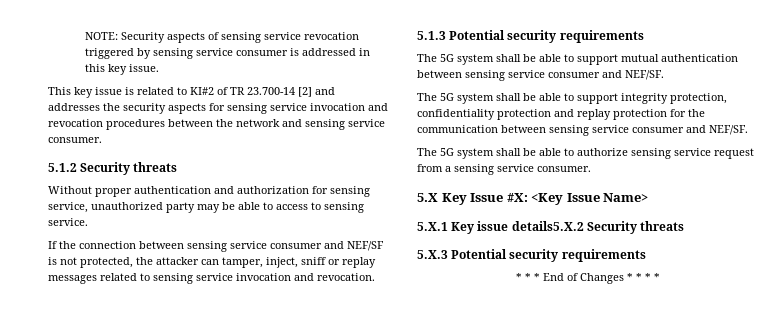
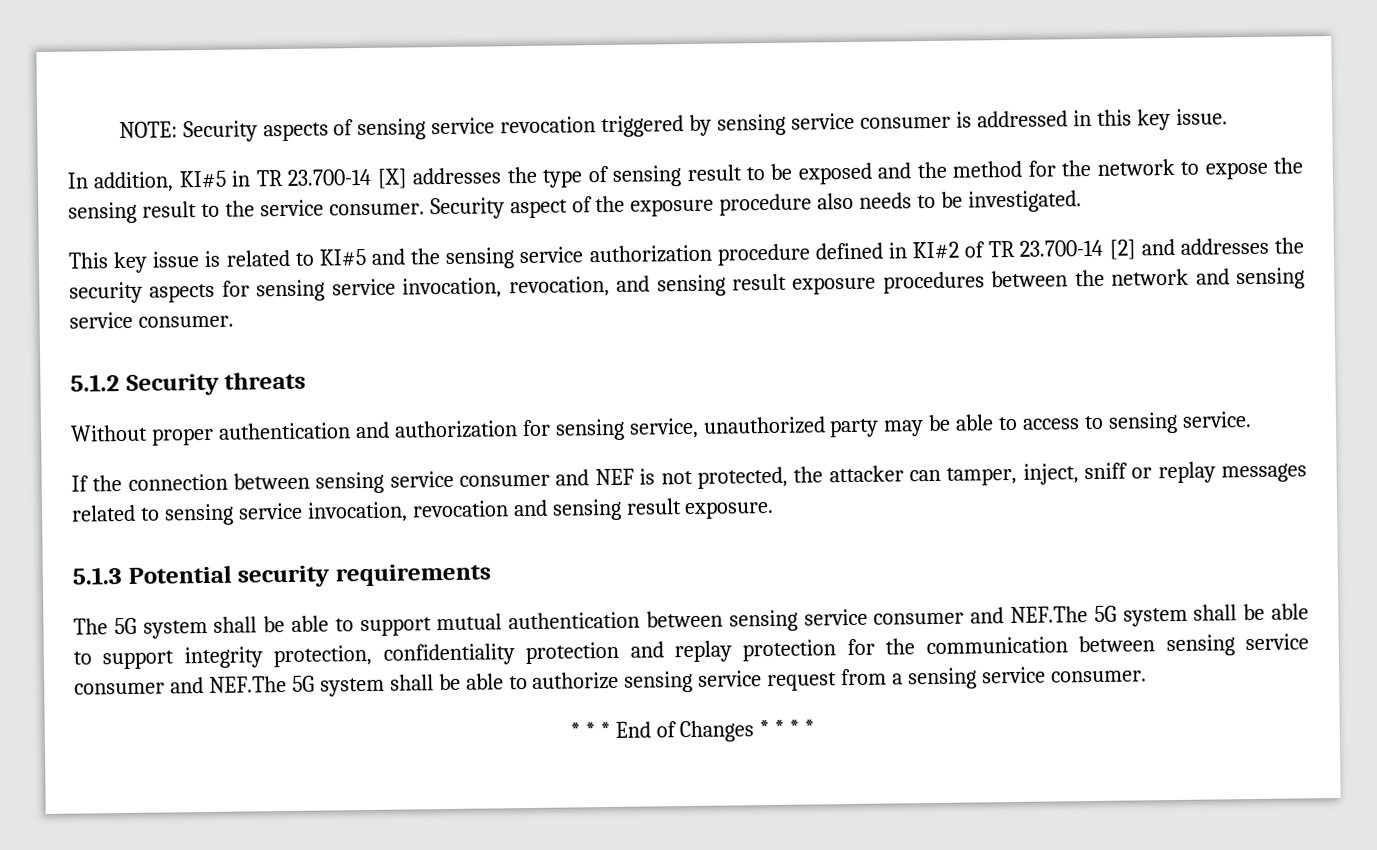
+ In addition, KI#5 in TR 23.700-14 [X] addresses the type of sensing result to be exposed and the method for the network to expose the sensing result to the service consumer. Security aspect of the exposure procedure also needs to be investigated.
- This key issue is related to KI#2 of TR 23.700-14 [2] and addresses the security aspects for sensing service invocation and revocation procedures between the network and sensing service consumer.
+ This key issue is related to KI#5 and the sensing service authorization procedure defined in KI#2 of TR 23.700-14 [2] and addresses the security aspects for sensing service invocation, revocation, and sensing result exposure procedures between the network and sensing service consumer.
- If the connection between sensing service consumer and NEF/SF is not protected, the attacker can tamper, inject, sniff or replay messages related to sensing service invocation and revocation.
+ If the connection between sensing service consumer and NEF is not protected, the attacker can tamper, inject, sniff or replay messages related to sensing service invocation, revocation and sensing result exposure.
- The 5G system shall be able to support mutual authentication between sensing service consumer and NEF/SF.
- The 5G system shall be able to support integrity protection, confidentiality protection and replay protection for the communication between sensing service consumer and NEF/SF.
- The 5G system shall be able to authorize sensing service request from a sensing service consumer.
+ The 5G system shall be able to support mutual authentication between sensing service consumer and NEF.The 5G system shall be able to support integrity protection, confidentiality protection and replay protection for the communication between sensing service consumer and NEF.The 5G system shall be able to authorize sensing service request from a sensing service consumer.
- 5.X Key Issue #X: <Key Issue Name>
- 5.X.1 Key issue details5.X.2 Security threats
- 5.X.3 Potential security requirements

